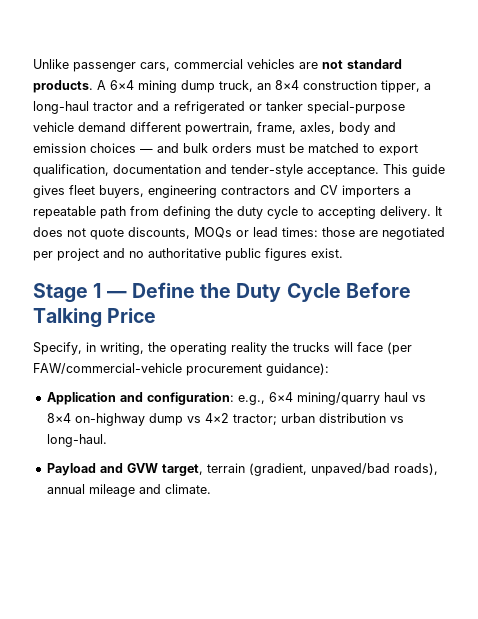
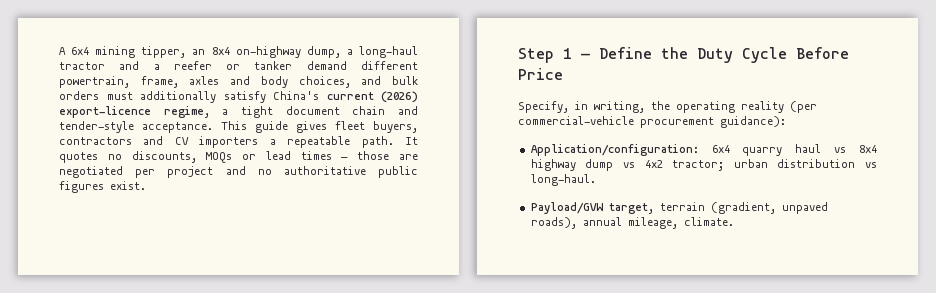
- Unlike passenger cars, commercial vehicles are not standard products. A 6×4 mining dump truck, an 8×4 construction tipper, a long-haul tractor and a refrigerated or tanker special-purpose vehicle demand different powertrain, frame, axles, body and emission choices — and bulk orders must be matched to export qualification, documentation and tender-style acceptance.
+ A 6×4 mining tipper, an 8×4 on-highway dump, a long-haul tractor and a reefer or tanker demand different powertrain, frame, axles and body choices, and bulk orders must additionally satisfy China's current (2026) export-licence regime, a tight document chain and tender-style acceptance.
- This guide gives fleet buyers, engineering contractors and CV importers a repeatable path from defining the duty cycle to accepting delivery. It does not quote discounts, MOQs or lead times: those are negotiated per project and no authoritative public figures exist.
+ This guide gives fleet buyers, contractors and CV importers a repeatable path. It quotes no discounts, MOQs or lead times — those are negotiated per project and no authoritative public figures exist.
- Stage 1 — Define the Duty Cycle Before Talking Price
+ Step 1 — Define the Duty Cycle Before Price
- Specify, in writing, the operating reality the trucks will face (per FAW/commercial-vehicle procurement guidance):
- Application and configuration: e.g., 6×4 mining/quarry haul vs 8×4 on-highway dump vs 4×2 tractor; urban distribution vs long-haul.
+ Specify, in writing, the operating reality (per commercial-vehicle procurement guidance):
+ Application/configuration: 6×4 quarry haul vs 8×4 highway dump vs 4×2 tractor; urban distribution vs long-haul.
- Payload and GVW target, terrain (gradient, unpaved/bad roads), annual mileage and climate.
+ Payload/GVW target, terrain (gradient, unpaved roads), annual mileage, climate.

